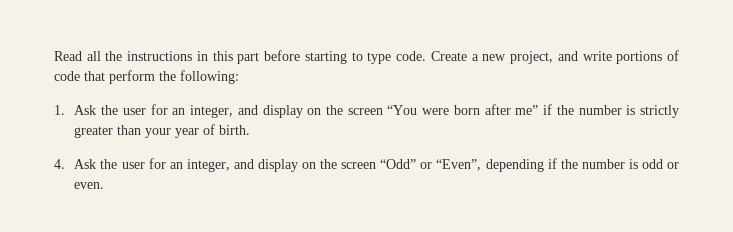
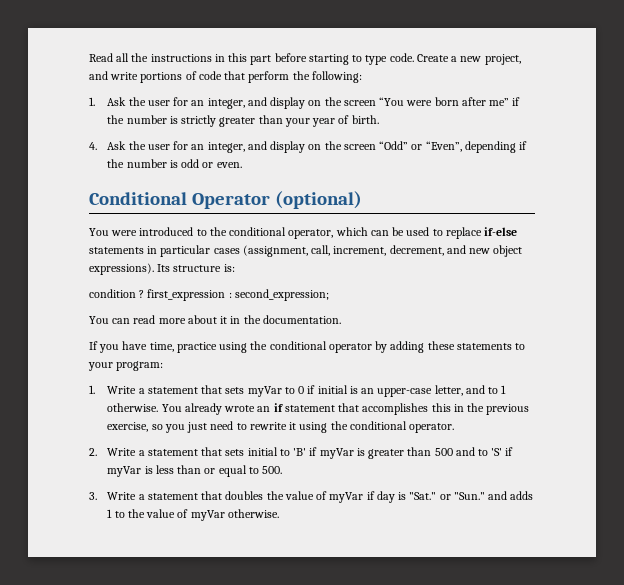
+ Conditional Operator (optional)
+ You were introduced to the conditional operator, which can be used to replace if-else statements in particular cases (assignment, call, increment, decrement, and new object expressions). Its structure is:
+ condition ? first_expression : second_expression;
+ You can read more about it in the documentation.
+ If you have time, practice using the conditional operator by adding these statements to your program:
+ 1. Write a statement that sets myVar to 0 if initial is an upper-case letter, and to 1 otherwise. You already wrote an if statement that accomplishes this in the previous exercise, so you just need to rewrite it using the conditional operator.
+ 2. Write a statement that sets initial to 'B' if myVar is greater than 500 and to 'S' if myVar is less than or equal to 500.
+ 3. Write a statement that doubles the value of myVar if day is "Sat." or "Sun." and adds 1 to the value of myVar otherwise.

